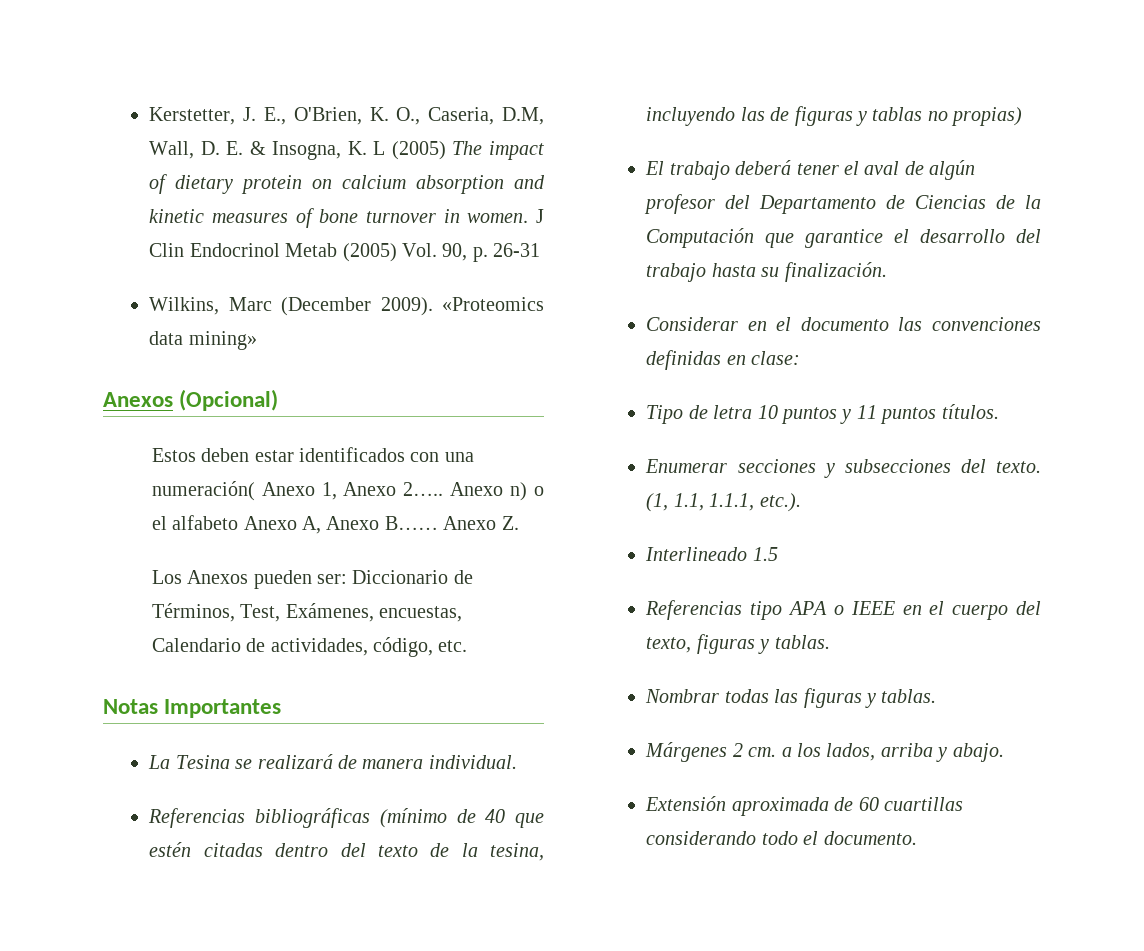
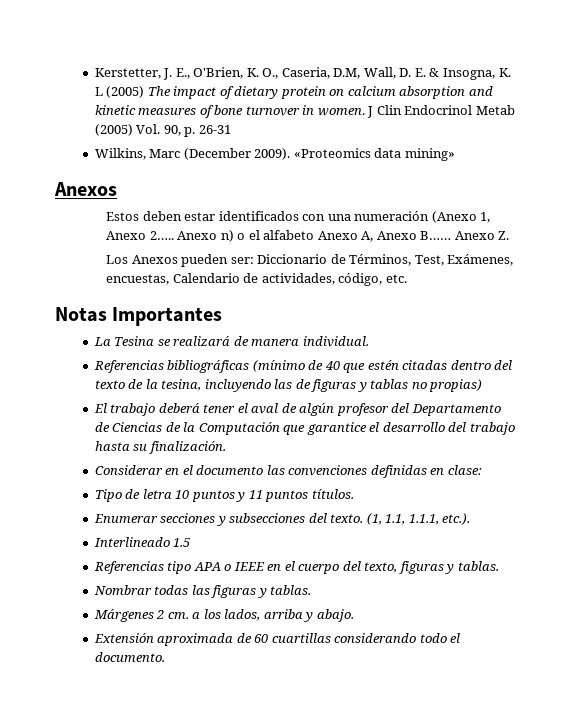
  «Proteomics data mining»
- Anexos (Opcional)
+ Anexos
- Estos deben estar identificados con una numeración( Anexo 1, Anexo 2…..
+ Estos deben estar identificados con una numeración (Anexo 1, Anexo 2…..

